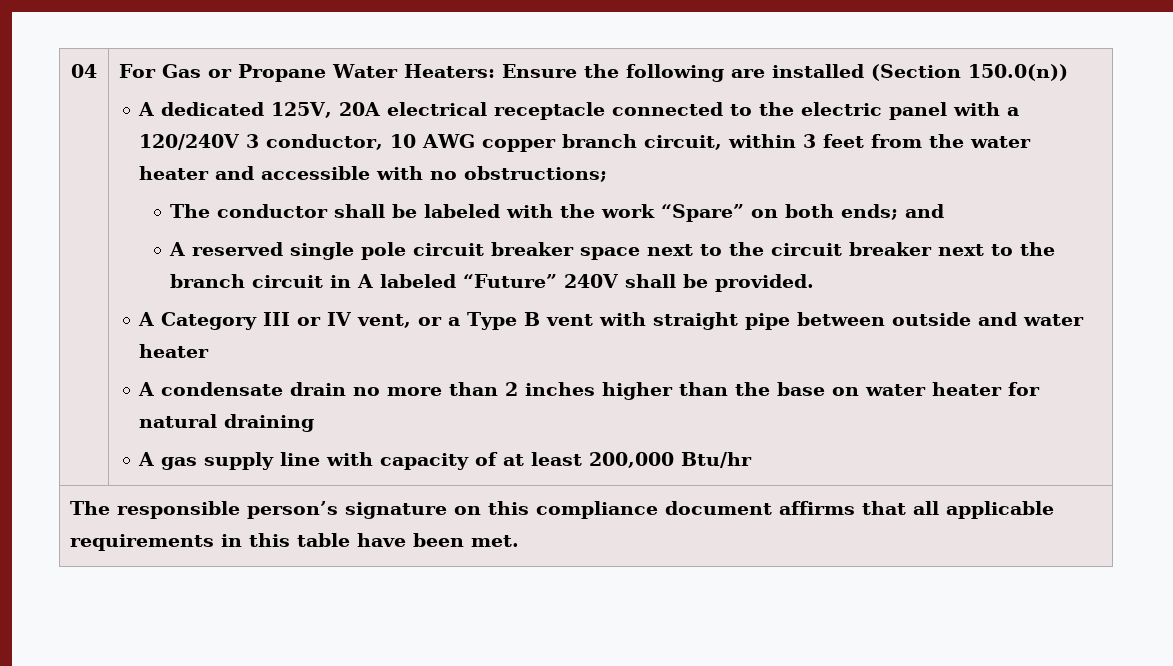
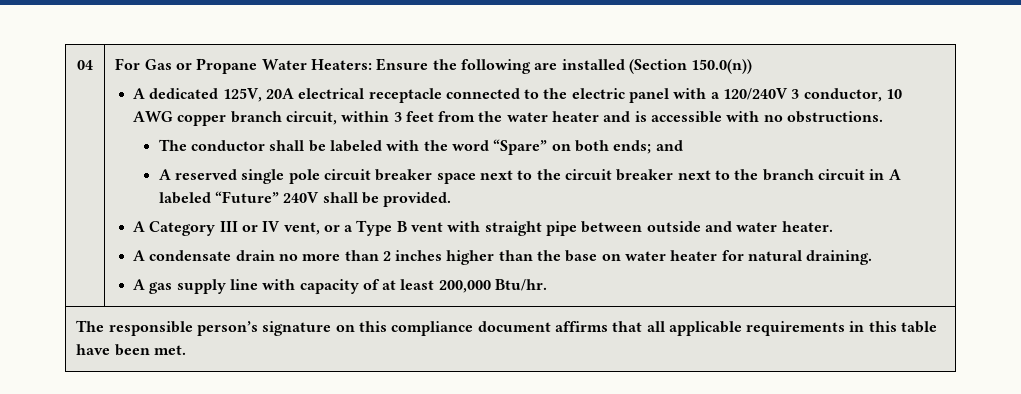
- A dedicated 125V, 20A electrical receptacle connected to the electric panel with a 120/240V 3 conductor, 10 AWG copper branch circuit, within 3 feet from the water heater and accessible with no obstructions;
+ A dedicated 125V, 20A electrical receptacle connected to the electric panel with a 120/240V 3 conductor, 10 AWG copper branch circuit, within 3 feet from the water heater and is accessible with no obstructions.
- The conductor shall be labeled with the work “Spare” on both ends; and
+ The conductor shall be labeled with the word “Spare” on both ends; and
- A Category III or IV vent, or a Type B vent with straight pipe between outside and water heater
+ A Category III or IV vent, or a Type B vent with straight pipe between outside and water heater.
- A condensate drain no more than 2 inches higher than the base on water heater for natural draining
+ A condensate drain no more than 2 inches higher than the base on water heater for natural draining.
- A gas supply line with capacity of at least 200,000 Btu/hr
+ A gas supply line with capacity of at least 200,000 Btu/hr.

